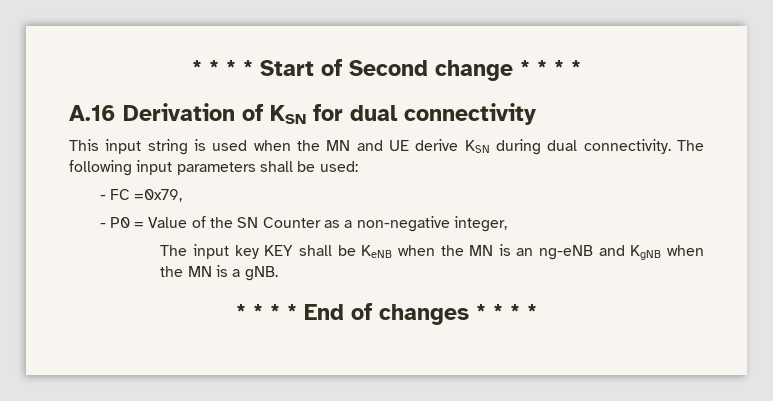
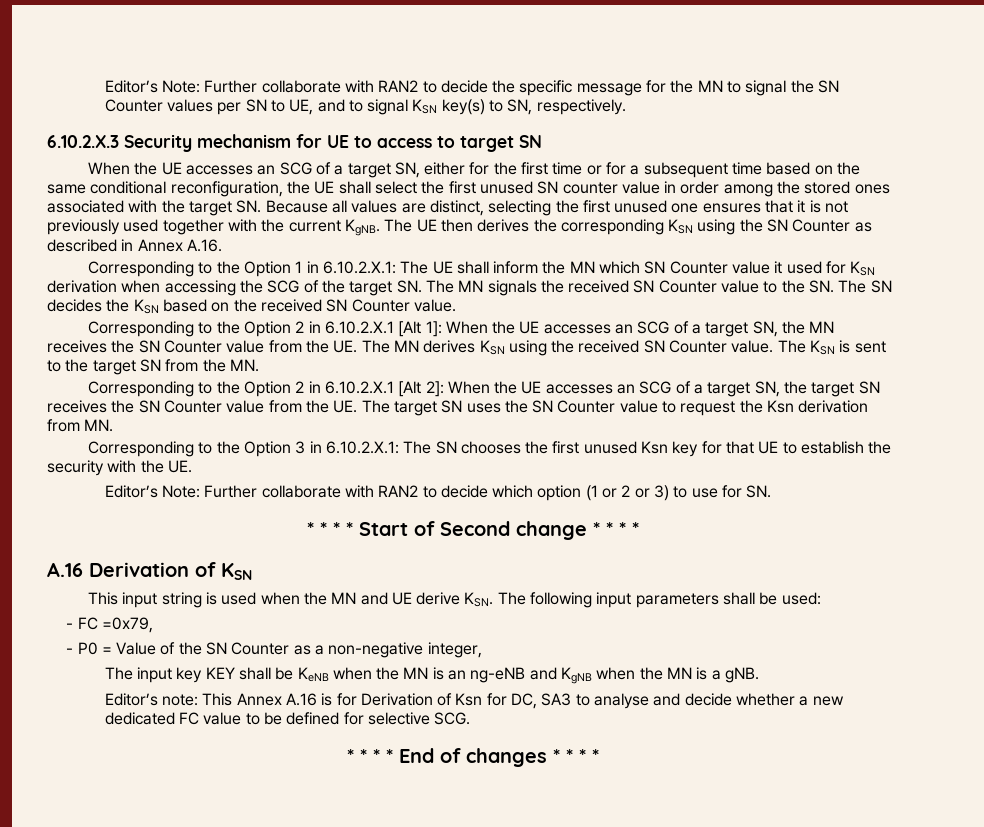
+ Editor’s Note: Further collaborate with RAN2 to decide the specific message for the MN to signal the SN Counter values per SN to UE, and to signal KSN key(s) to SN, respectively.
+ 6.10.2.X.3 Security mechanism for UE to access to target SN
+ When the UE accesses an SCG of a target SN, either for the first time or for a subsequent time based on the same conditional reconfiguration, the UE shall select the first unused SN counter value in order among the stored ones associated with the target SN. Because all values are distinct, selecting the first unused one ensures that it is not previously used together with the current KgNB. The UE then derives the corresponding KSN using the SN Counter as described in Annex A.16.
+ Corresponding to the Option 1 in 6.10.2.X.1: The UE shall inform the MN which SN Counter value it used for KSN derivation when accessing the SCG of the target SN. The MN signals the received SN Counter value to the SN. The SN decides the KSN based on the received SN Counter value.
+ Corresponding to the Option 2 in 6.10.2.X.1 [Alt 1]: When the UE accesses an SCG of a target SN, the MN receives the SN Counter value from the UE. The MN derives KSN using the received SN Counter value. The KSN is sent to the target SN from the MN.
+ Corresponding to the Option 2 in 6.10.2.X.1 [Alt 2]: When the UE accesses an SCG of a target SN, the target SN receives the SN Counter value from the UE. The target SN uses the SN Counter value to request the Ksn derivation from MN.
+ Corresponding to the Option 3 in 6.10.2.X.1: The SN chooses the first unused Ksn key for that UE to establish the security with the UE.
+ Editor’s Note: Further collaborate with RAN2 to decide which option (1 or 2 or 3) to use for SN.
- A.16 Derivation of KSN for dual connectivity
+ A.16 Derivation of KSN
- This input string is used when the MN and UE derive KSN during dual connectivity. The following input parameters shall be used:
+ This input string is used when the MN and UE derive KSN. The following input parameters shall be used:
+ Editor’s note: This Annex A.16 is for Derivation of Ksn for DC, SA3 to analyse and decide whether a new dedicated FC value to be defined for selective SCG.

